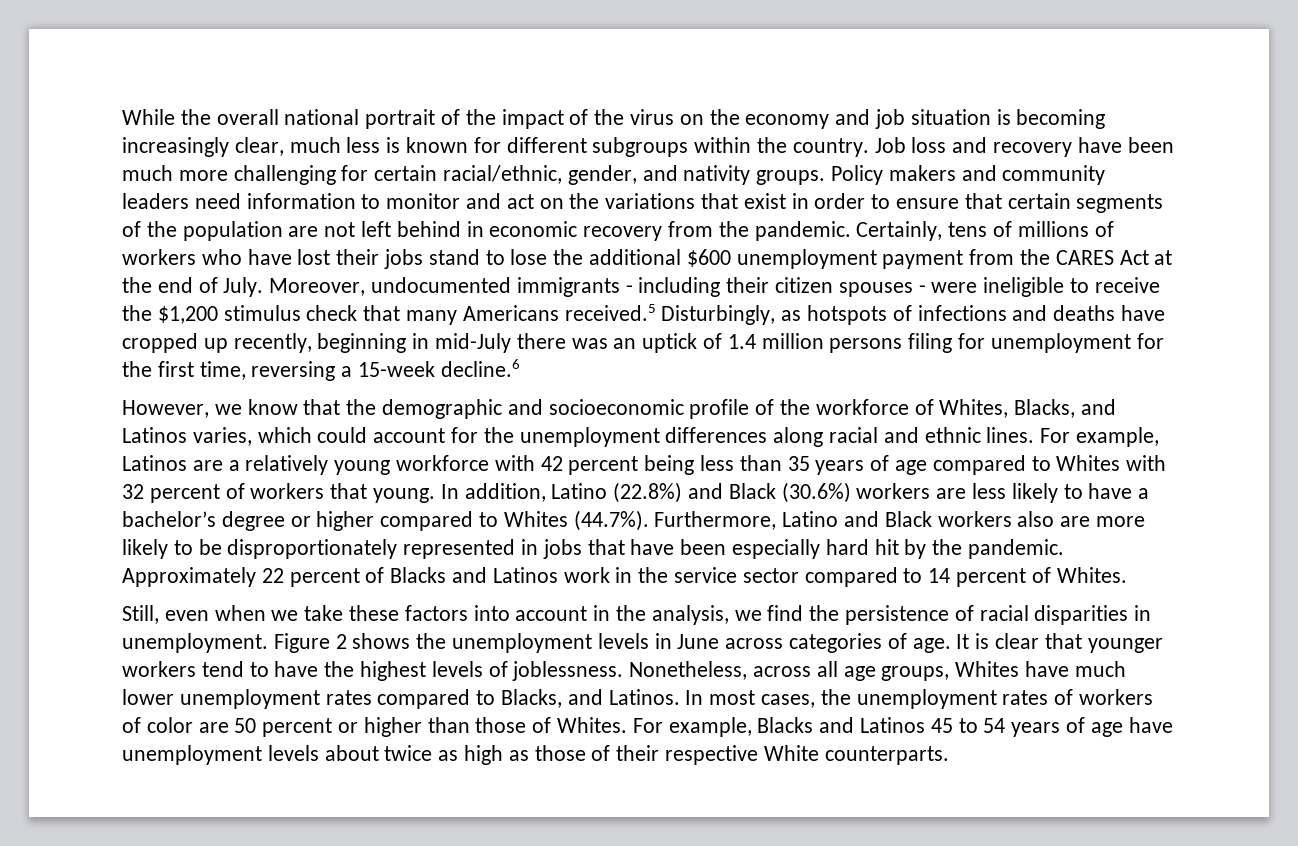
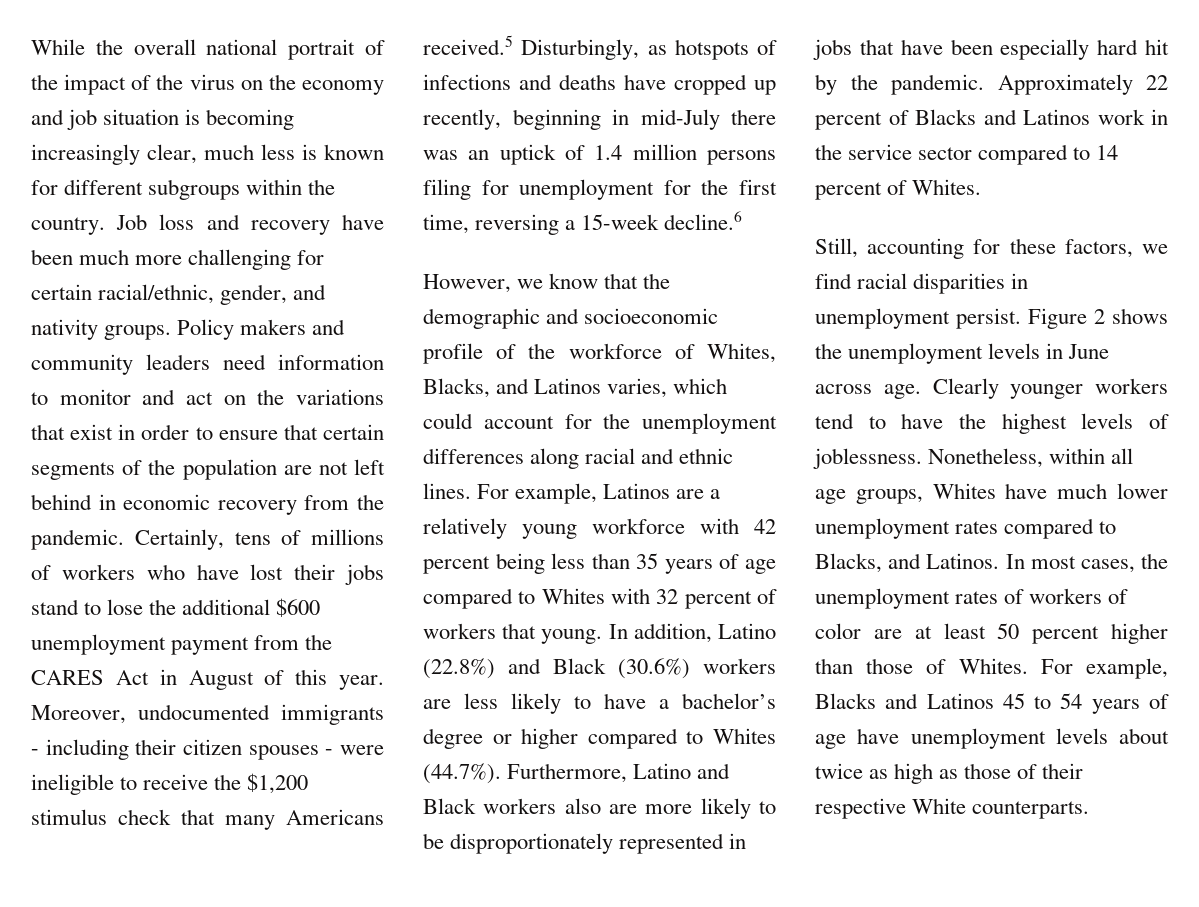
- Certainly, tens of millions of workers who have lost their jobs stand to lose the additional $600 unemployment payment from the CARES Act at the end of July.
+ Certainly, tens of millions of workers who have lost their jobs stand to lose the additional $600 unemployment payment from the CARES Act in August of this year.
- Still, even when we take these factors into account in the analysis, we find the persistence of racial disparities in unemployment.
+ Still, accounting for these factors, we find racial disparities in unemployment persist.
- Figure 2 shows the unemployment levels in June across categories of age. It is clear that younger workers tend to have the highest levels of joblessness.
+ Figure 2 shows the unemployment levels in June across age. Clearly younger workers tend to have the highest levels of joblessness.
- Nonetheless, across all age groups, Whites have much lower unemployment rates compared to Blacks, and Latinos.
+ Nonetheless, within all age groups, Whites have much lower unemployment rates compared to Blacks, and Latinos.
- In most cases, the unemployment rates of workers of color are 50 percent or higher than those of Whites.
+ In most cases, the unemployment rates of workers of color are at least 50 percent higher than those of Whites.

